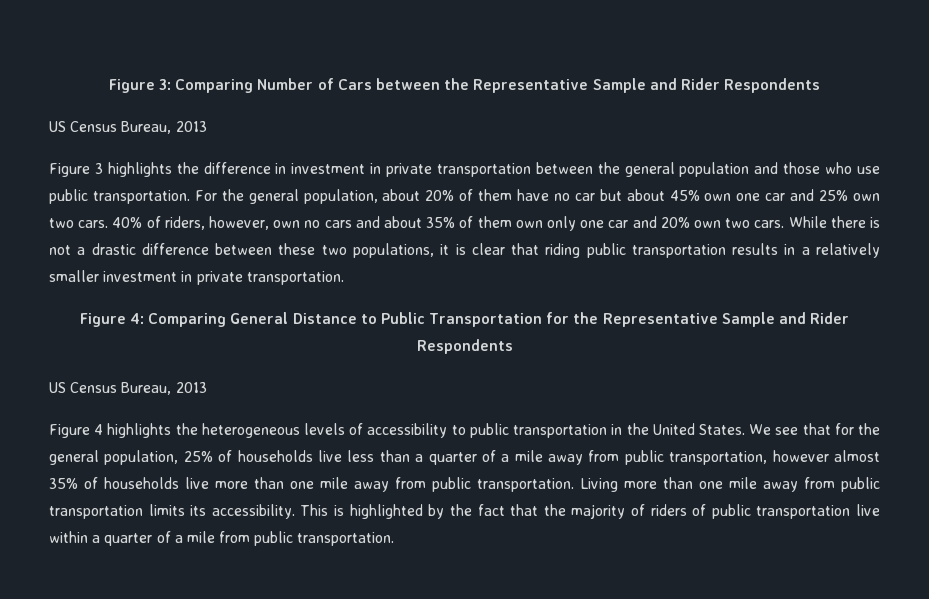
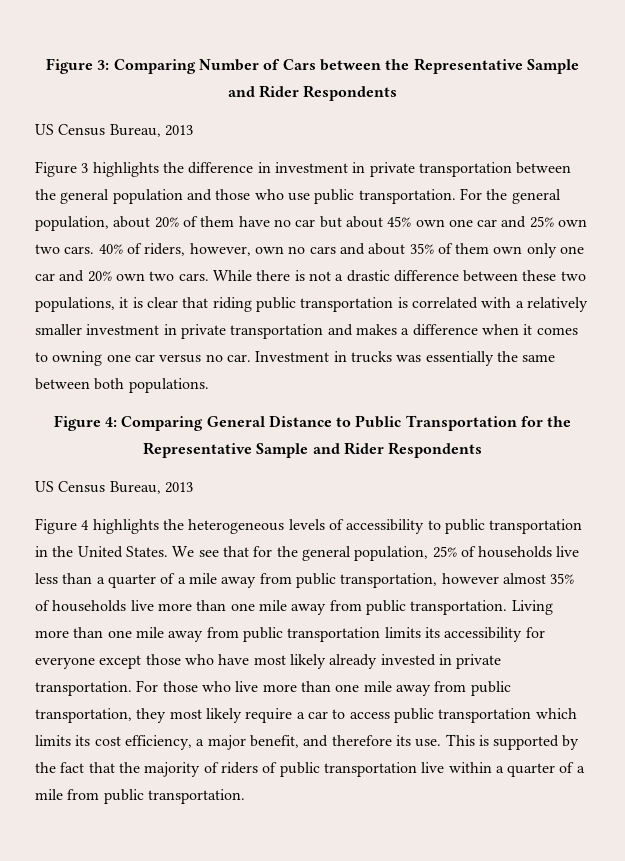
- While there is not a drastic difference between these two populations, it is clear that riding public transportation results in a relatively smaller investment in private transportation.
+ While there is not a drastic difference between these two populations, it is clear that riding public transportation is correlated with a relatively smaller investment in private transportation and makes a difference when it comes to owning one car versus no car. Investment in trucks was essentially the same between both populations.
- Living more than one mile away from public transportation limits its accessibility.
+ Living more than one mile away from public transportation limits its accessibility for everyone except those who have most likely already invested in private transportation. For those who live more than one mile away from public transportation, they most likely require a car to access public transportation which limits its cost efficiency, a major benefit, and therefore its use.
- This is highlighted by the fact that the majority of riders of public transportation live within a quarter of a mile from public transportation.
+ This is supported by the fact that the majority of riders of public transportation live within a quarter of a mile from public transportation.

